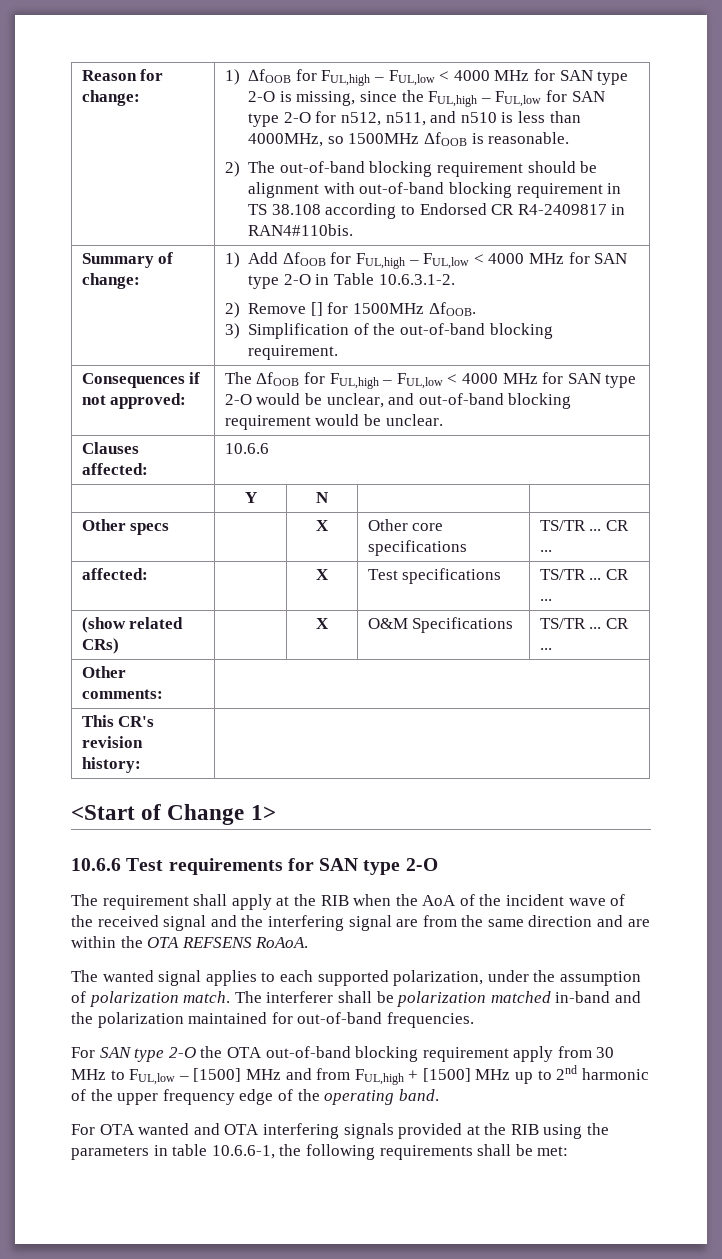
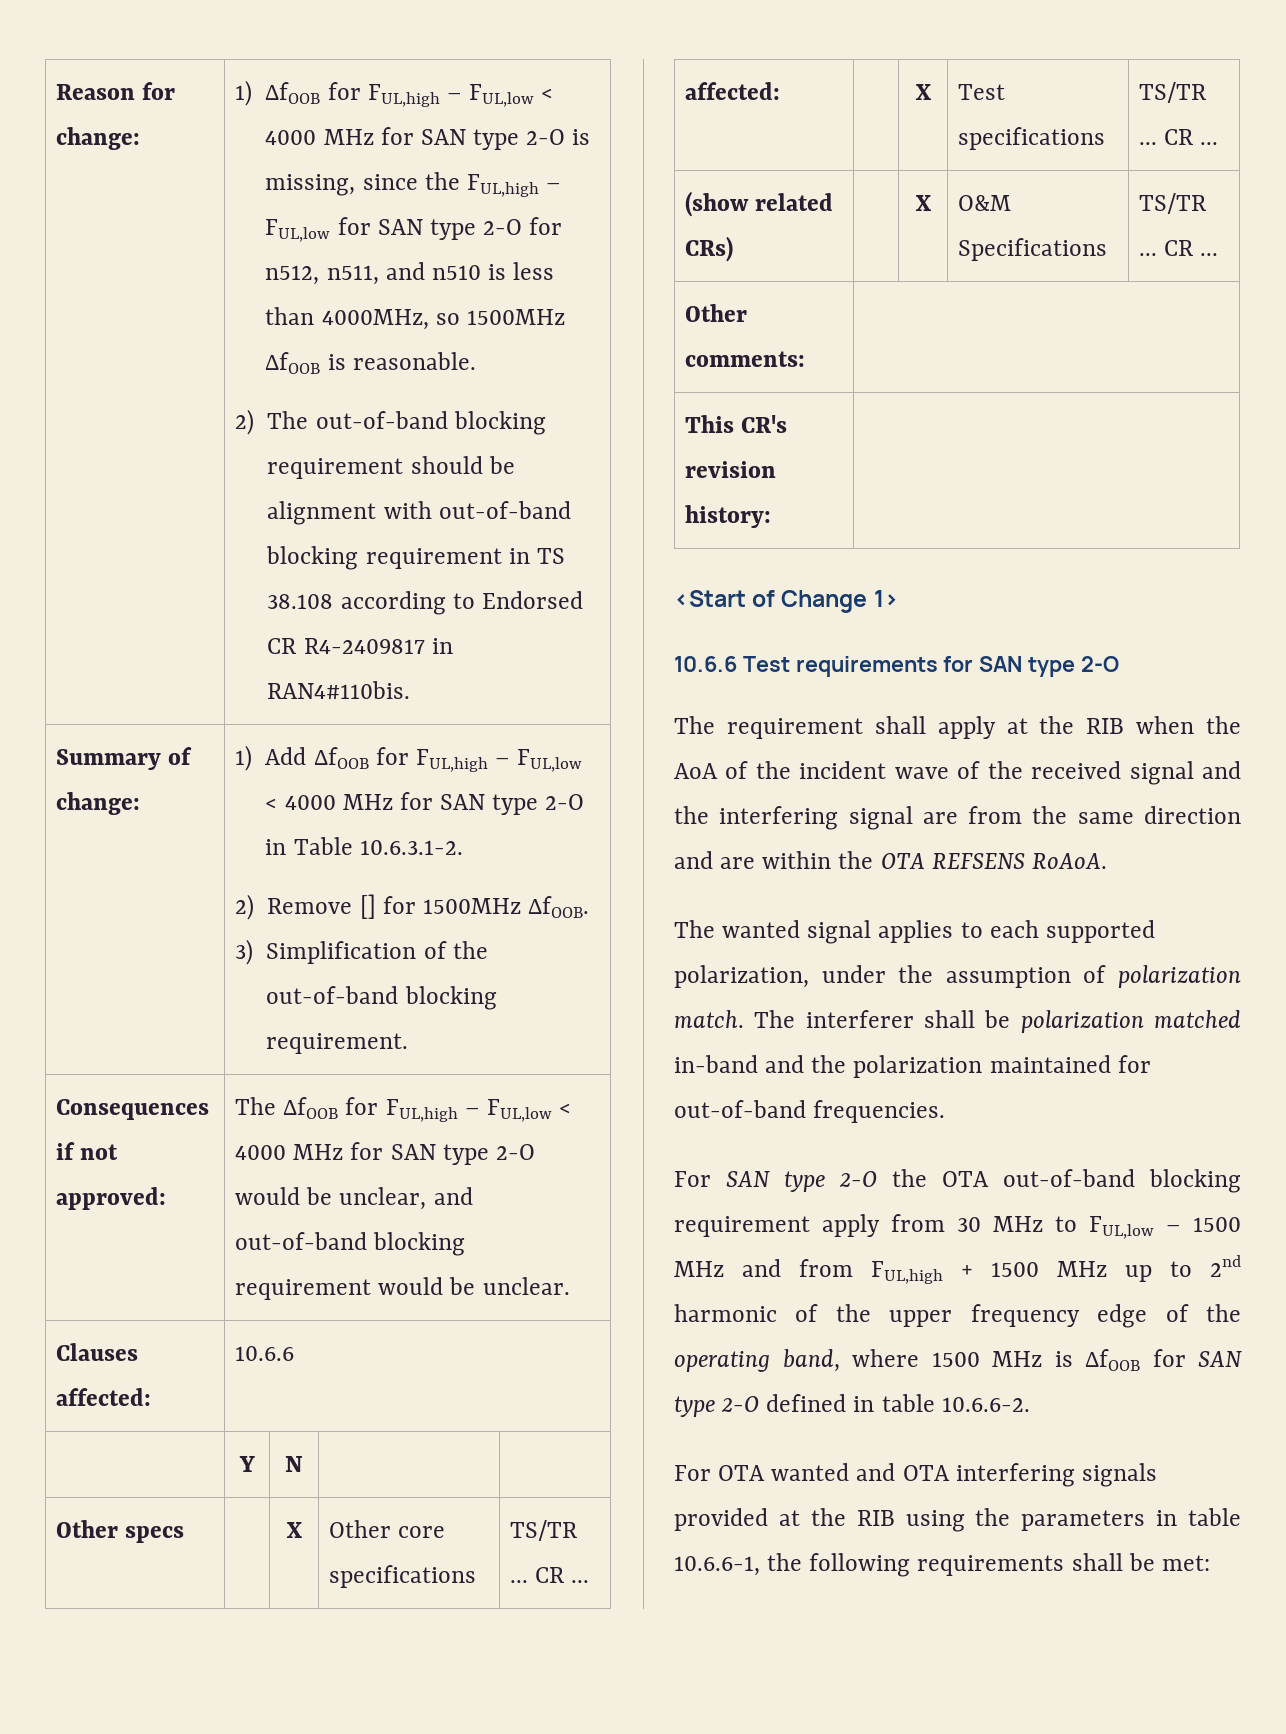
- For SAN type 2-O the OTA out-of-band blocking requirement apply from 30 MHz to FUL,low – [1500] MHz and from FUL,high + [1500] MHz up to 2nd harmonic of the upper frequency edge of the operating band.
+ For SAN type 2-O the OTA out-of-band blocking requirement apply from 30 MHz to FUL,low – 1500 MHz and from FUL,high + 1500 MHz up to 2nd harmonic of the upper frequency edge of the operating band, where 1500 MHz is ΔfOOB for SAN type 2-O defined in table 10.6.6-2.

